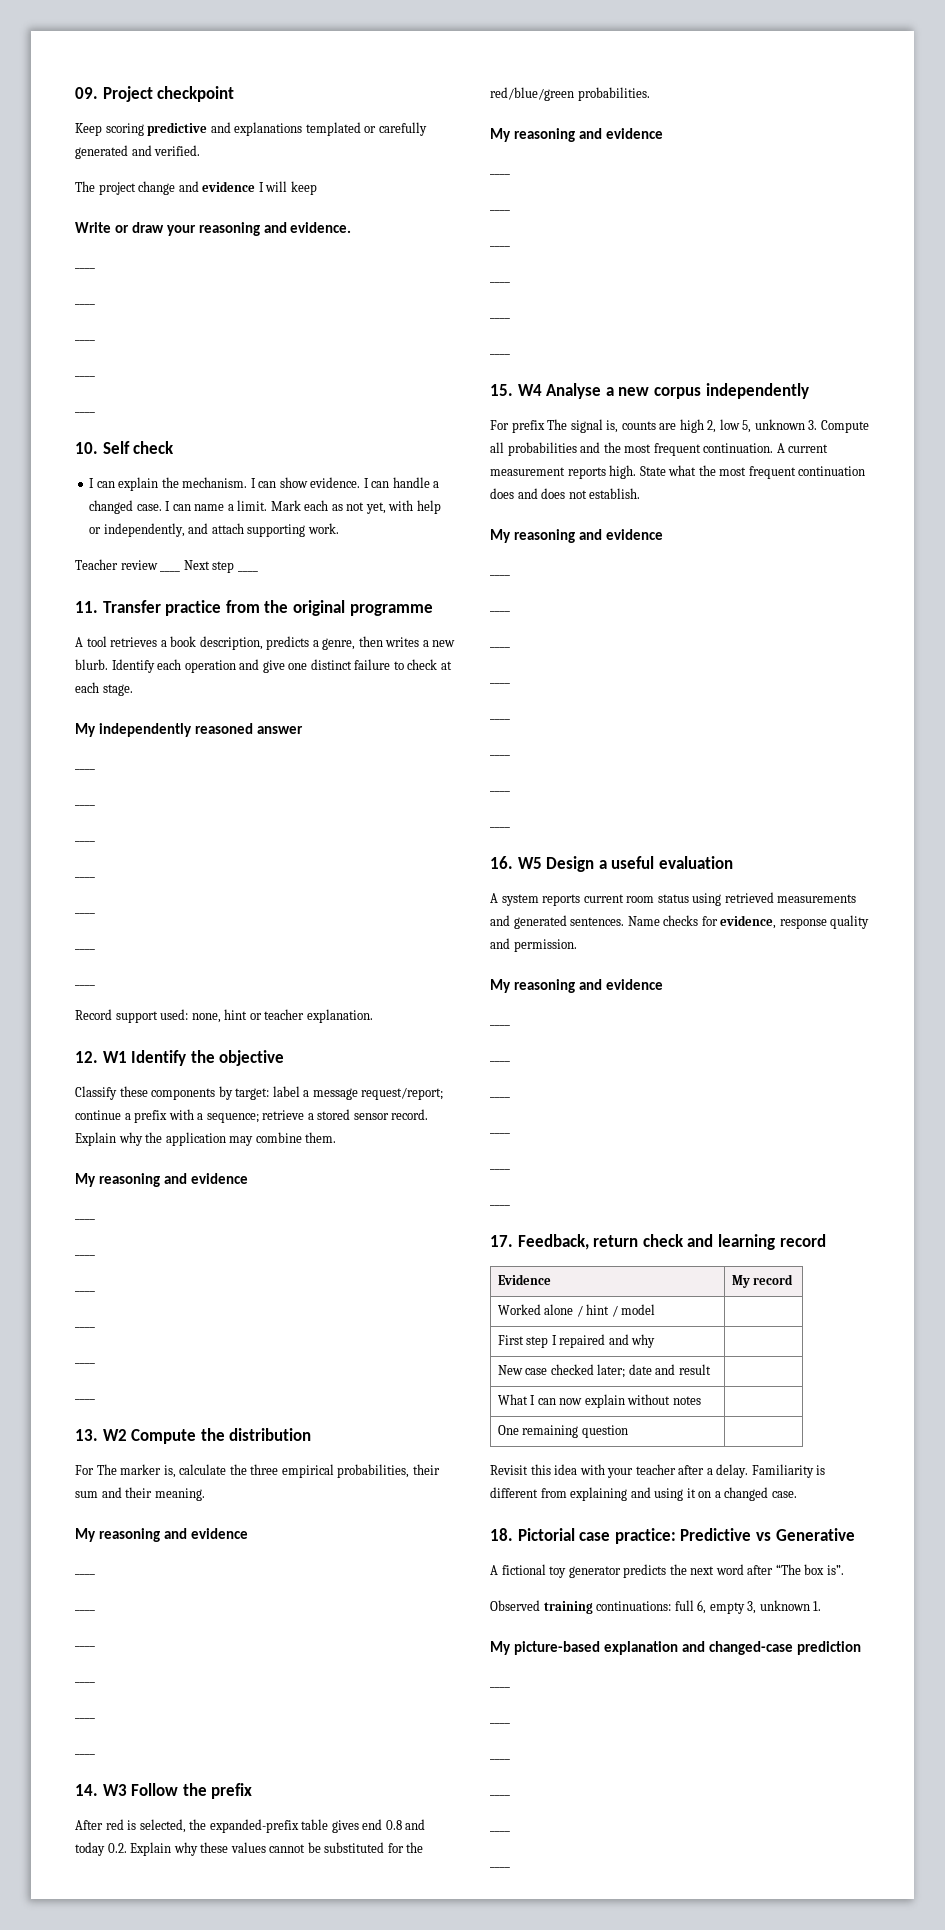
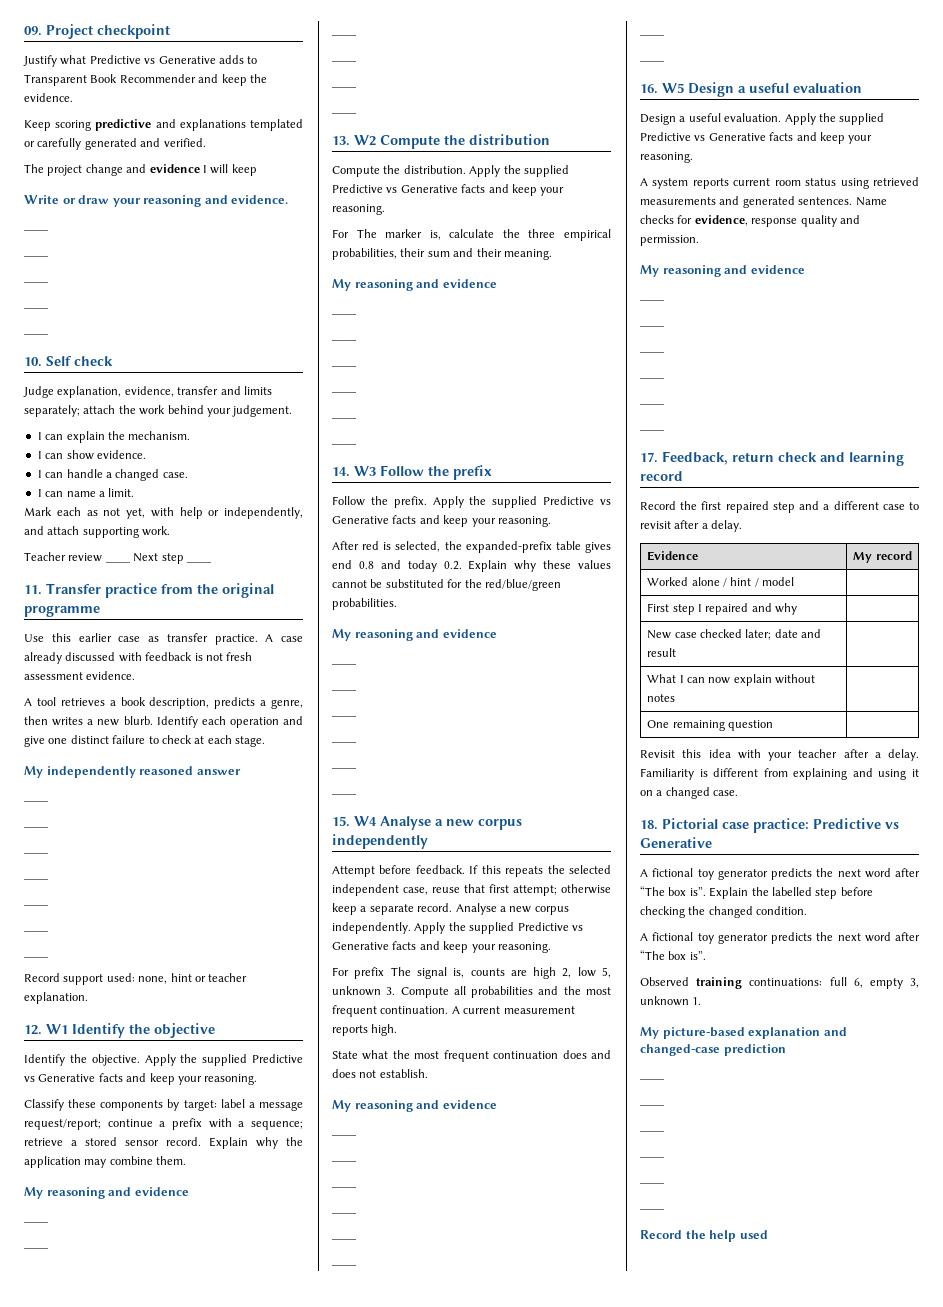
+ Justify what Predictive vs Generative adds to Transparent Book Recommender and keep the evidence.
+ Judge explanation, evidence, transfer and limits separately; attach the work behind your judgement.
- I can explain the mechanism. I can show evidence. I can handle a changed case. I can name a limit. Mark each as not yet, with help or independently, and attach supporting work.
+ I can explain the mechanism.
+ I can show evidence.
+ I can handle a changed case.
+ I can name a limit.
+ Mark each as not yet, with help or independently, and attach supporting work.
+ Use this earlier case as transfer practice. A case already discussed with feedback is not fresh assessment evidence.
+ Identify the objective. Apply the supplied Predictive vs Generative facts and keep your reasoning.
+ Compute the distribution. Apply the supplied Predictive vs Generative facts and keep your reasoning.
+ Follow the prefix. Apply the supplied Predictive vs Generative facts and keep your reasoning.
+ Attempt before feedback. If this repeats the selected independent case, reuse that first attempt; otherwise keep a separate record. Analyse a new corpus independently. Apply the supplied Predictive vs Generative facts and keep your reasoning.
- A current measurement reports high. State what the most frequent continuation does and does not establish.
+ A current measurement reports high.
+ State what the most frequent continuation does and does not establish.
+ Design a useful evaluation. Apply the supplied Predictive vs Generative facts and keep your reasoning.
+ Record the first repaired step and a different case to revisit after a delay.
+ A fictional toy generator predicts the next word after “The box is”. Explain the labelled step before checking the changed condition.
+ Record the help used

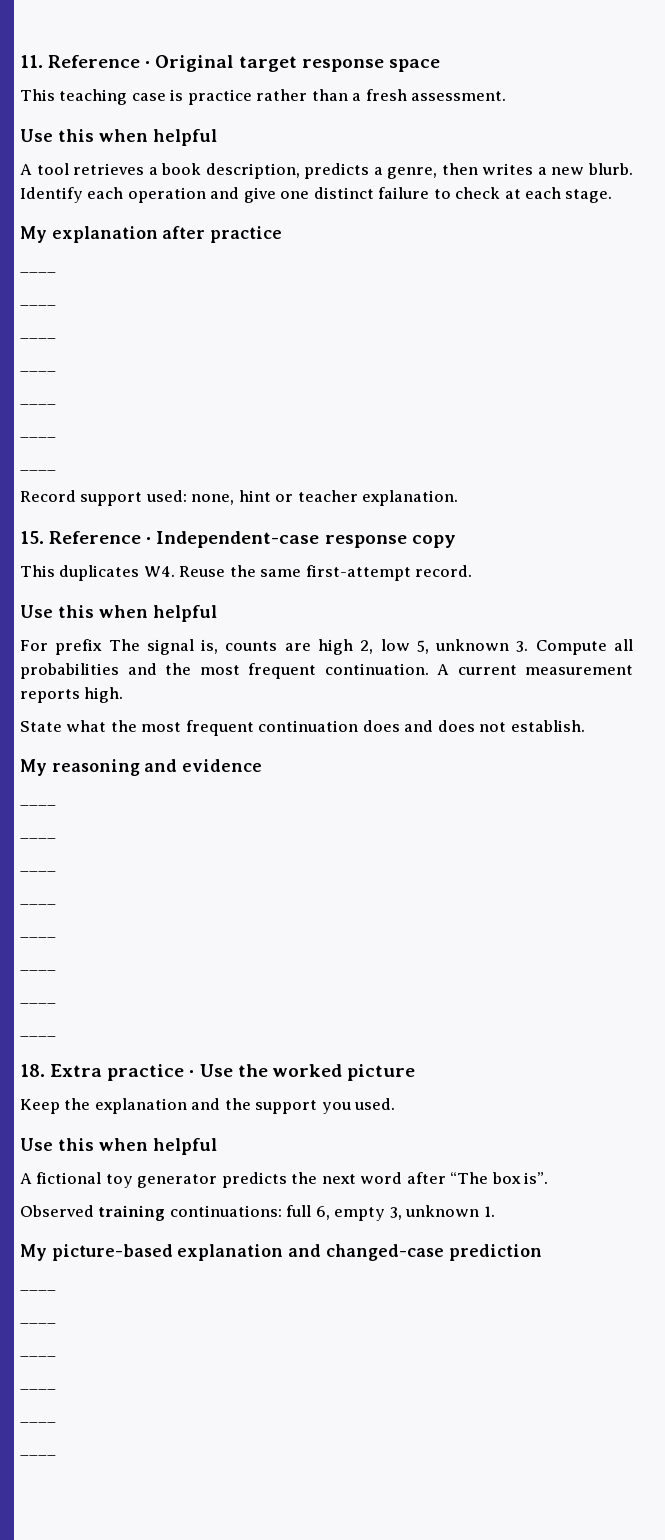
- 09. Project checkpoint
- Justify what Predictive vs Generative adds to Transparent Book Recommender and keep the evidence.
- Keep scoring predictive and explanations templated or carefully generated and verified.
- The project change and evidence I will keep
- Write or draw your reasoning and evidence.
- ____
- ____
- ____
- ____
- ____
- 10. Self check
- Judge explanation, evidence, transfer and limits separately; attach the work behind your judgement.
- I can explain the mechanism.
- I can show evidence.
- I can handle a changed case.
- I can name a limit.
- Mark each as not yet, with help or independently, and attach supporting work.
- Teacher review ____ Next step ____
- 11. Transfer practice from the original programme
- Use this earlier case as transfer practice. A case already discussed with feedback is not fresh assessment evidence.
+ 11. Reference · Original target response space
+ This teaching case is practice rather than a fresh assessment.
+ Use this when helpful
- My independently reasoned answer
+ My explanation after practice
- 12. W1 Identify the objective
- Identify the objective. Apply the supplied Predictive vs Generative facts and keep your reasoning.
- Classify these components by target: label a message request/report; continue a prefix with a sequence; retrieve a stored sensor record. Explain why the application may combine them.
- My reasoning and evidence
- ____
- ____
- ____
- ____
- ____
- ____
- 13. W2 Compute the distribution
- Compute the distribution. Apply the supplied Predictive vs Generative facts and keep your reasoning.
- For The marker is, calculate the three empirical probabilities, their sum and their meaning.
- My reasoning and evidence
- ____
- ____
- ____
- ____
- ____
- ____
- 14. W3 Follow the prefix
- Follow the prefix. Apply the supplied Predictive vs Generative facts and keep your reasoning.
- After red is selected, the expanded-prefix table gives end 0.8 and today 0.2. Explain why these values cannot be substituted for the red/blue/green probabilities.
- My reasoning and evidence
- ____
- ____
- ____
- ____
- ____
- ____
- 15. W4 Analyse a new corpus independently
- Attempt before feedback. If this repeats the selected independent case, reuse that first attempt; otherwise keep a separate record. Analyse a new corpus independently. Apply the supplied Predictive vs Generative facts and keep your reasoning.
+ 15. Reference · Independent-case response copy
+ This duplicates W4. Reuse the same first-attempt record.
+ Use this when helpful
- 16. W5 Design a useful evaluation
- Design a useful evaluation. Apply the supplied Predictive vs Generative facts and keep your reasoning.
- A system reports current room status using retrieved measurements and generated sentences. Name checks for evidence, response quality and permission.
- My reasoning and evidence
- ____
- ____
- ____
- ____
- ____
- ____
- 17. Feedback, return check and learning record
- Record the first repaired step and a different case to revisit after a delay.
- Evidence | My record
- Worked alone / hint / model |
- First step I repaired and why |
- New case checked later; date and result |
- What I can now explain without notes |
- One remaining question |
- Revisit this idea with your teacher after a delay. Familiarity is different from explaining and using it on a changed case.
- 18. Pictorial case practice: Predictive vs Generative
- A fictional toy generator predicts the next word after “The box is”. Explain the labelled step before checking the changed condition.
+ 18. Extra practice · Use the worked picture
+ Keep the explanation and the support you used.
+ Use this when helpful
- Record the help used

